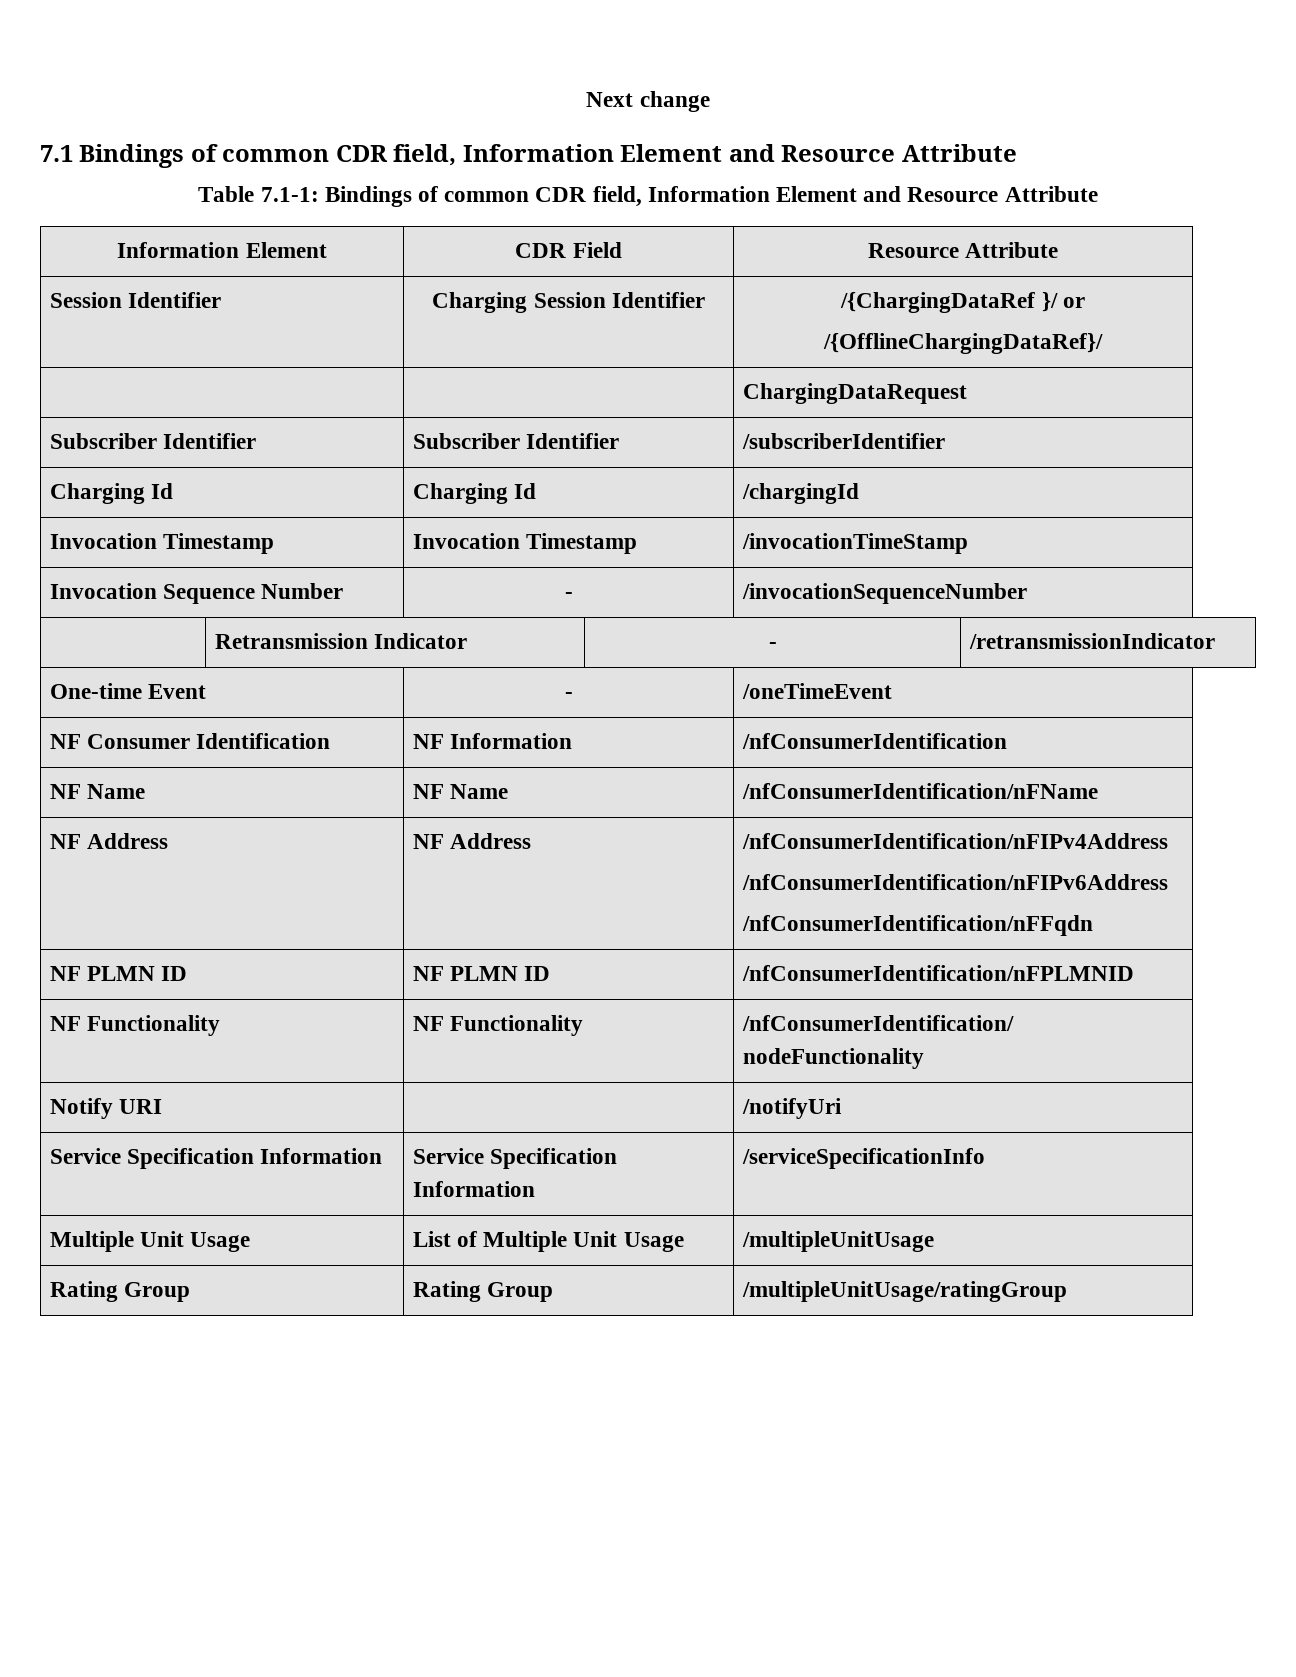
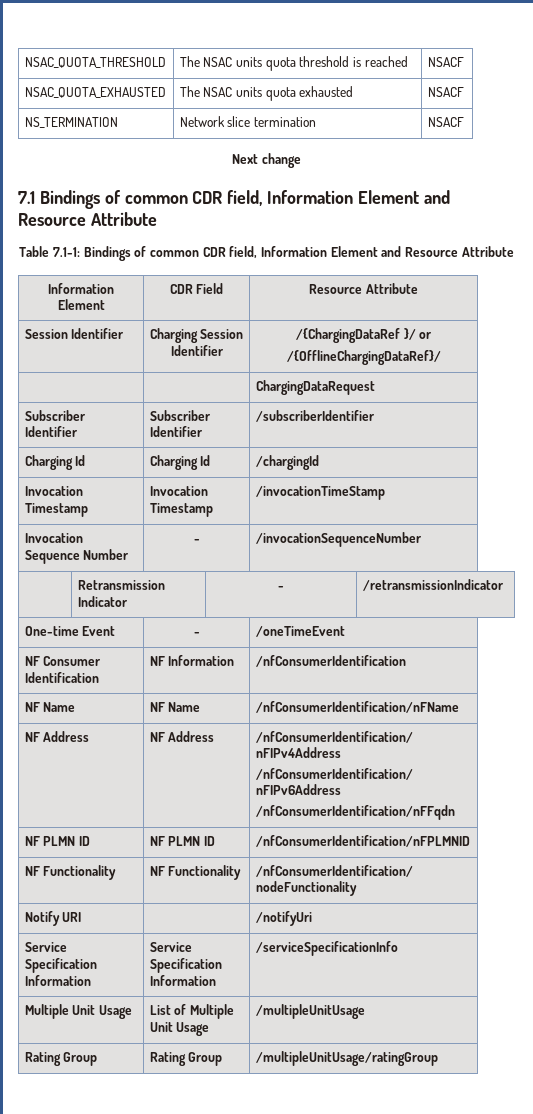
+ NSAC_QUOTA_THRESHOLD | The NSAC units quota threshold is reached | NSACF
+ NSAC_QUOTA_EXHAUSTED | The NSAC units quota exhausted | NSACF
+ NS_TERMINATION | Network slice termination | NSACF

